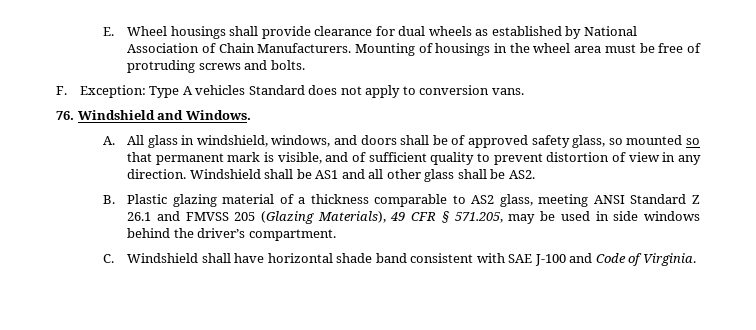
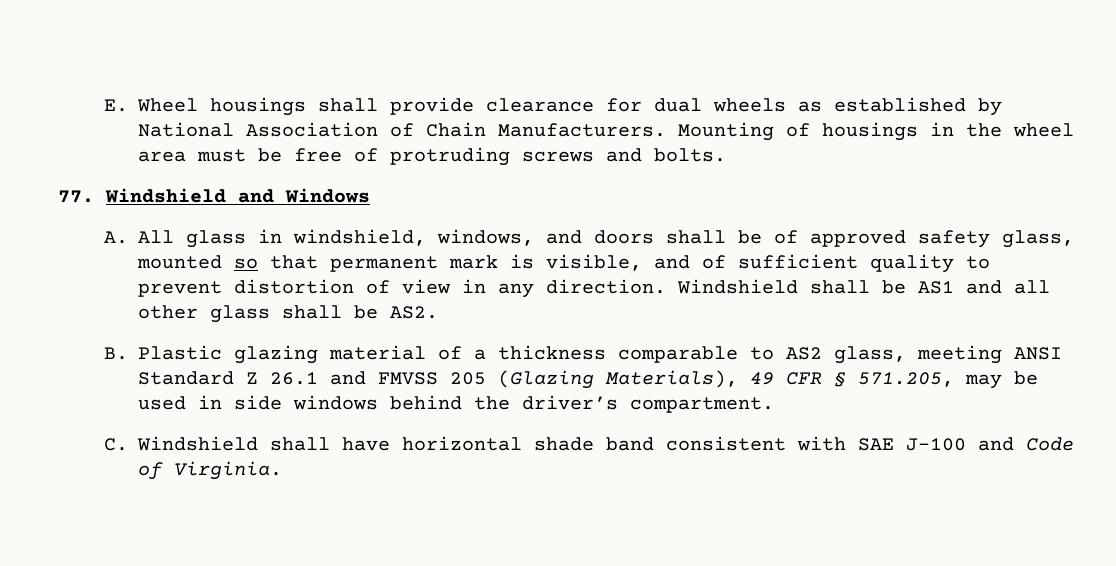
- F. Exception: Type A vehicles Standard does not apply to conversion vans.
- 76. Windshield and Windows.
+ 77. Windshield and Windows
- A. All glass in windshield, windows, and doors shall be of approved safety glass, so mounted so that permanent mark is visible, and of sufficient quality to prevent distortion of view in any direction.
+ A. All glass in windshield, windows, and doors shall be of approved safety glass, mounted so that permanent mark is visible, and of sufficient quality to prevent distortion of view in any direction.

